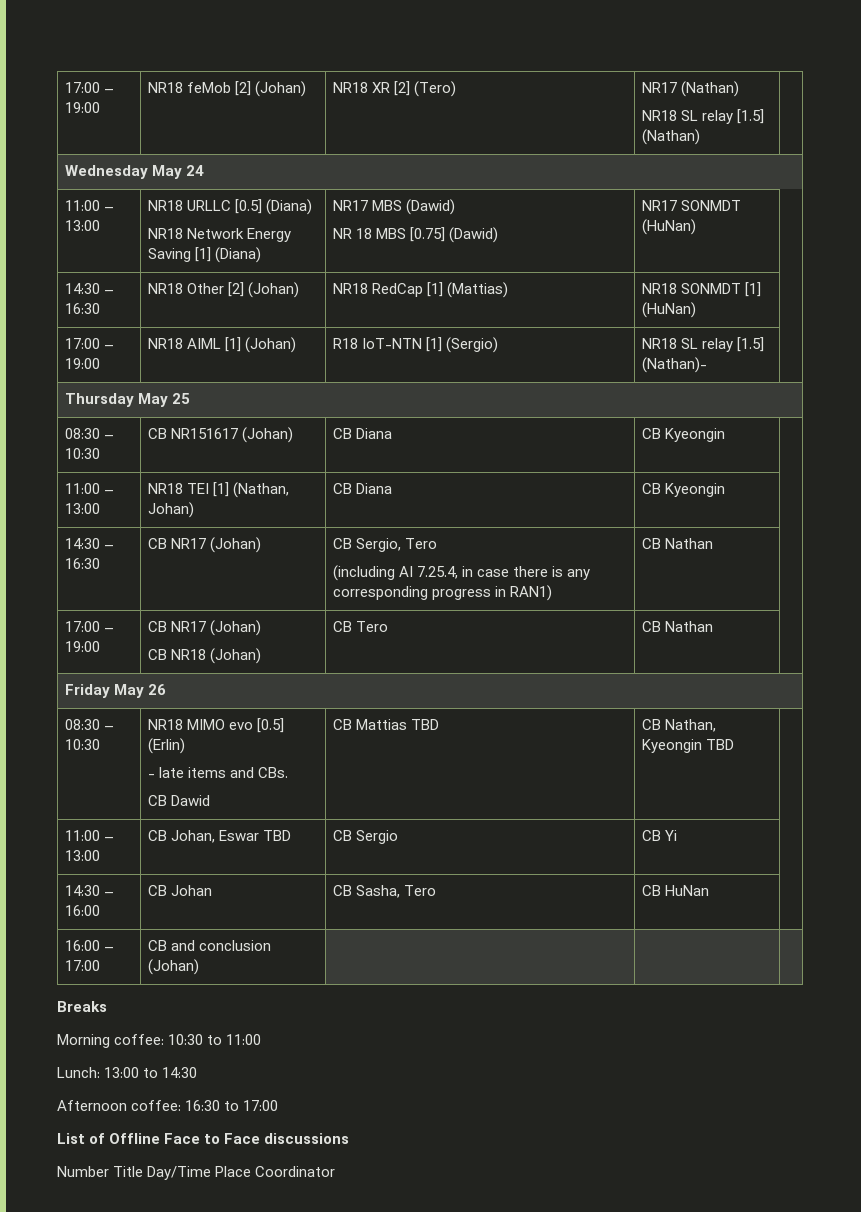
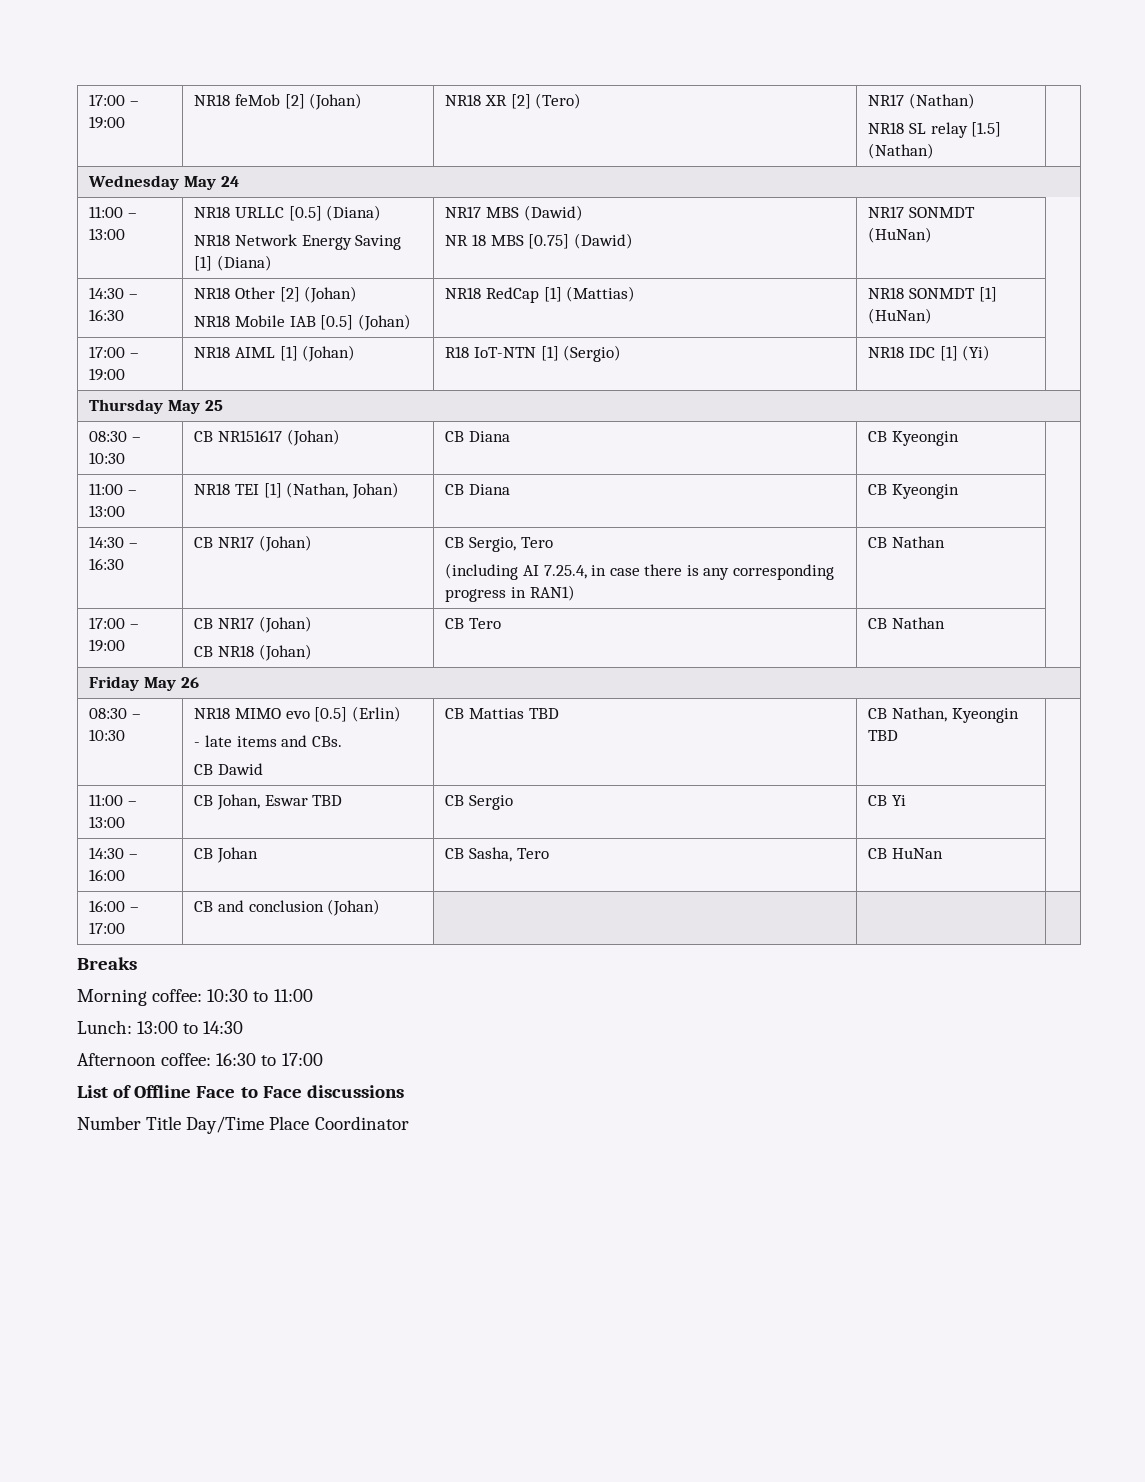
- 14:30 – 16:30 | NR18 Other [2] (Johan) | NR18 RedCap [1] (Mattias) | NR18 SONMDT [1] (HuNan) |
+ 14:30 – 16:30 | NR18 Other [2] (Johan)
+ NR18 Mobile IAB [0.5] (Johan) | NR18 RedCap [1] (Mattias) | NR18 SONMDT [1] (HuNan) |
- 17:00 – 19:00 | NR18 AIML [1] (Johan) | R18 IoT-NTN [1] (Sergio) | NR18 SL relay [1.5] (Nathan)- |
+ 17:00 – 19:00 | NR18 AIML [1] (Johan) | R18 IoT-NTN [1] (Sergio) | NR18 IDC [1] (Yi) |

